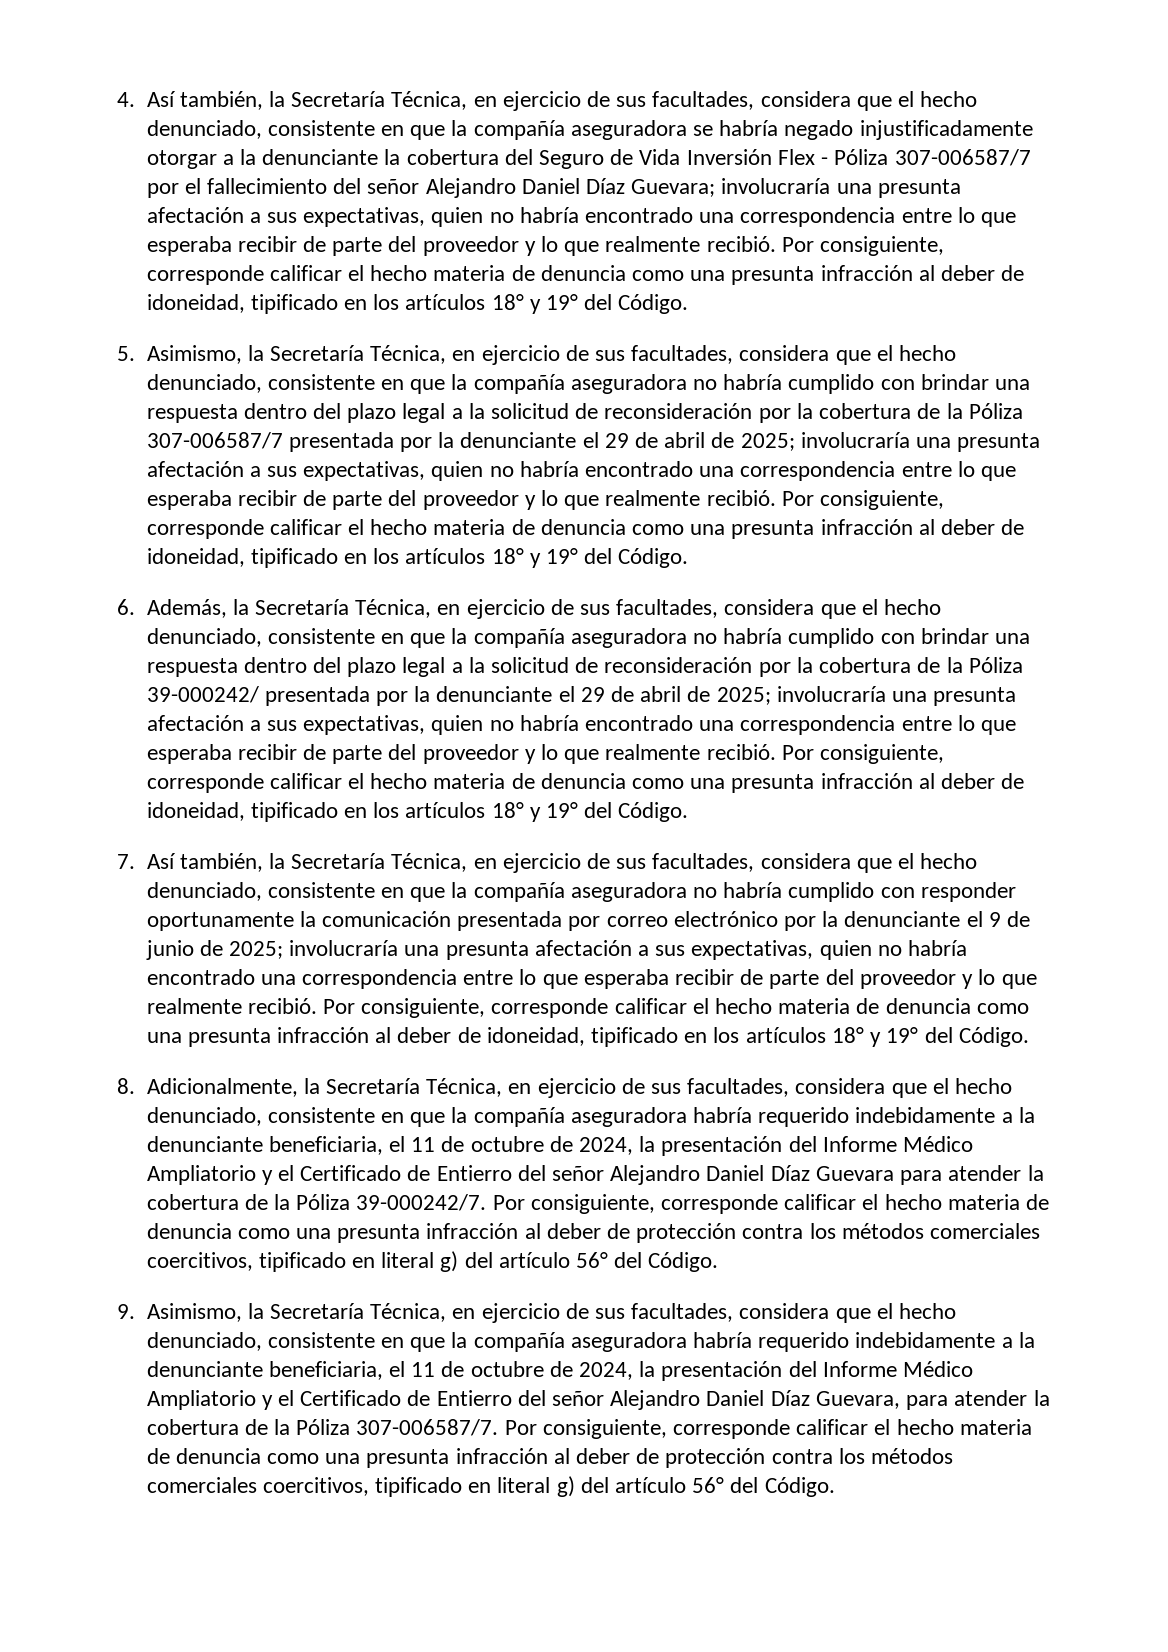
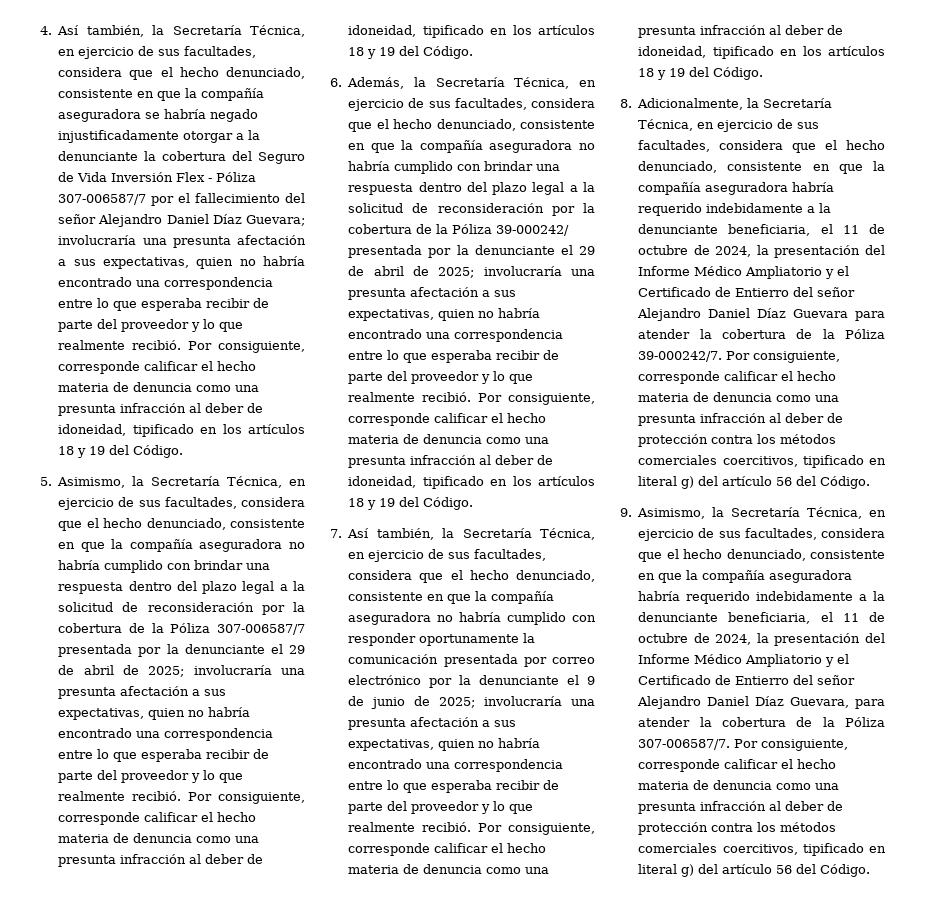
- 4. Así también, la Secretaría Técnica, en ejercicio de sus facultades, considera que el hecho denunciado, consistente en que la compañía aseguradora se habría negado injustificadamente otorgar a la denunciante la cobertura del Seguro de Vida Inversión Flex - Póliza 307-006587/7 por el fallecimiento del señor Alejandro Daniel Díaz Guevara; involucraría una presunta afectación a sus expectativas, quien no habría encontrado una correspondencia entre lo que esperaba recibir de parte del proveedor y lo que realmente recibió. Por consiguiente, corresponde calificar el hecho materia de denuncia como una presunta infracción al deber de idoneidad, tipificado en los artículos 18° y 19° del Código.
+ 4. Así también, la Secretaría Técnica, en ejercicio de sus facultades, considera que el hecho denunciado, consistente en que la compañía aseguradora se habría negado injustificadamente otorgar a la denunciante la cobertura del Seguro de Vida Inversión Flex - Póliza 307-006587/7 por el fallecimiento del señor Alejandro Daniel Díaz Guevara; involucraría una presunta afectación a sus expectativas, quien no habría encontrado una correspondencia entre lo que esperaba recibir de parte del proveedor y lo que realmente recibió. Por consiguiente, corresponde calificar el hecho materia de denuncia como una presunta infracción al deber de idoneidad, tipificado en los artículos 18 y 19 del Código.
- 5. Asimismo, la Secretaría Técnica, en ejercicio de sus facultades, considera que el hecho denunciado, consistente en que la compañía aseguradora no habría cumplido con brindar una respuesta dentro del plazo legal a la solicitud de reconsideración por la cobertura de la Póliza 307-006587/7 presentada por la denunciante el 29 de abril de 2025; involucraría una presunta afectación a sus expectativas, quien no habría encontrado una correspondencia entre lo que esperaba recibir de parte del proveedor y lo que realmente recibió. Por consiguiente, corresponde calificar el hecho materia de denuncia como una presunta infracción al deber de idoneidad, tipificado en los artículos 18° y 19° del Código.
+ 5. Asimismo, la Secretaría Técnica, en ejercicio de sus facultades, considera que el hecho denunciado, consistente en que la compañía aseguradora no habría cumplido con brindar una respuesta dentro del plazo legal a la solicitud de reconsideración por la cobertura de la Póliza 307-006587/7 presentada por la denunciante el 29 de abril de 2025; involucraría una presunta afectación a sus expectativas, quien no habría encontrado una correspondencia entre lo que esperaba recibir de parte del proveedor y lo que realmente recibió. Por consiguiente, corresponde calificar el hecho materia de denuncia como una presunta infracción al deber de idoneidad, tipificado en los artículos 18 y 19 del Código.
- 6. Además, la Secretaría Técnica, en ejercicio de sus facultades, considera que el hecho denunciado, consistente en que la compañía aseguradora no habría cumplido con brindar una respuesta dentro del plazo legal a la solicitud de reconsideración por la cobertura de la Póliza 39-000242/ presentada por la denunciante el 29 de abril de 2025; involucraría una presunta afectación a sus expectativas, quien no habría encontrado una correspondencia entre lo que esperaba recibir de parte del proveedor y lo que realmente recibió. Por consiguiente, corresponde calificar el hecho materia de denuncia como una presunta infracción al deber de idoneidad, tipificado en los artículos 18° y 19° del Código.
+ 6. Además, la Secretaría Técnica, en ejercicio de sus facultades, considera que el hecho denunciado, consistente en que la compañía aseguradora no habría cumplido con brindar una respuesta dentro del plazo legal a la solicitud de reconsideración por la cobertura de la Póliza 39-000242/ presentada por la denunciante el 29 de abril de 2025; involucraría una presunta afectación a sus expectativas, quien no habría encontrado una correspondencia entre lo que esperaba recibir de parte del proveedor y lo que realmente recibió. Por consiguiente, corresponde calificar el hecho materia de denuncia como una presunta infracción al deber de idoneidad, tipificado en los artículos 18 y 19 del Código.
- 7. Así también, la Secretaría Técnica, en ejercicio de sus facultades, considera que el hecho denunciado, consistente en que la compañía aseguradora no habría cumplido con responder oportunamente la comunicación presentada por correo electrónico por la denunciante el 9 de junio de 2025; involucraría una presunta afectación a sus expectativas, quien no habría encontrado una correspondencia entre lo que esperaba recibir de parte del proveedor y lo que realmente recibió. Por consiguiente, corresponde calificar el hecho materia de denuncia como una presunta infracción al deber de idoneidad, tipificado en los artículos 18° y 19° del Código.
+ 7. Así también, la Secretaría Técnica, en ejercicio de sus facultades, considera que el hecho denunciado, consistente en que la compañía aseguradora no habría cumplido con responder oportunamente la comunicación presentada por correo electrónico por la denunciante el 9 de junio de 2025; involucraría una presunta afectación a sus expectativas, quien no habría encontrado una correspondencia entre lo que esperaba recibir de parte del proveedor y lo que realmente recibió. Por consiguiente, corresponde calificar el hecho materia de denuncia como una presunta infracción al deber de idoneidad, tipificado en los artículos 18 y 19 del Código.
- 8. Adicionalmente, la Secretaría Técnica, en ejercicio de sus facultades, considera que el hecho denunciado, consistente en que la compañía aseguradora habría requerido indebidamente a la denunciante beneficiaria, el 11 de octubre de 2024, la presentación del Informe Médico Ampliatorio y el Certificado de Entierro del señor Alejandro Daniel Díaz Guevara para atender la cobertura de la Póliza 39-000242/7. Por consiguiente, corresponde calificar el hecho materia de denuncia como una presunta infracción al deber de protección contra los métodos comerciales coercitivos, tipificado en literal g) del artículo 56° del Código.
+ 8. Adicionalmente, la Secretaría Técnica, en ejercicio de sus facultades, considera que el hecho denunciado, consistente en que la compañía aseguradora habría requerido indebidamente a la denunciante beneficiaria, el 11 de octubre de 2024, la presentación del Informe Médico Ampliatorio y el Certificado de Entierro del señor Alejandro Daniel Díaz Guevara para atender la cobertura de la Póliza 39-000242/7. Por consiguiente, corresponde calificar el hecho materia de denuncia como una presunta infracción al deber de protección contra los métodos comerciales coercitivos, tipificado en literal g) del artículo 56 del Código.
- 9. Asimismo, la Secretaría Técnica, en ejercicio de sus facultades, considera que el hecho denunciado, consistente en que la compañía aseguradora habría requerido indebidamente a la denunciante beneficiaria, el 11 de octubre de 2024, la presentación del Informe Médico Ampliatorio y el Certificado de Entierro del señor Alejandro Daniel Díaz Guevara, para atender la cobertura de la Póliza 307-006587/7. Por consiguiente, corresponde calificar el hecho materia de denuncia como una presunta infracción al deber de protección contra los métodos comerciales coercitivos, tipificado en literal g) del artículo 56° del Código.
+ 9. Asimismo, la Secretaría Técnica, en ejercicio de sus facultades, considera que el hecho denunciado, consistente en que la compañía aseguradora habría requerido indebidamente a la denunciante beneficiaria, el 11 de octubre de 2024, la presentación del Informe Médico Ampliatorio y el Certificado de Entierro del señor Alejandro Daniel Díaz Guevara, para atender la cobertura de la Póliza 307-006587/7. Por consiguiente, corresponde calificar el hecho materia de denuncia como una presunta infracción al deber de protección contra los métodos comerciales coercitivos, tipificado en literal g) del artículo 56 del Código.

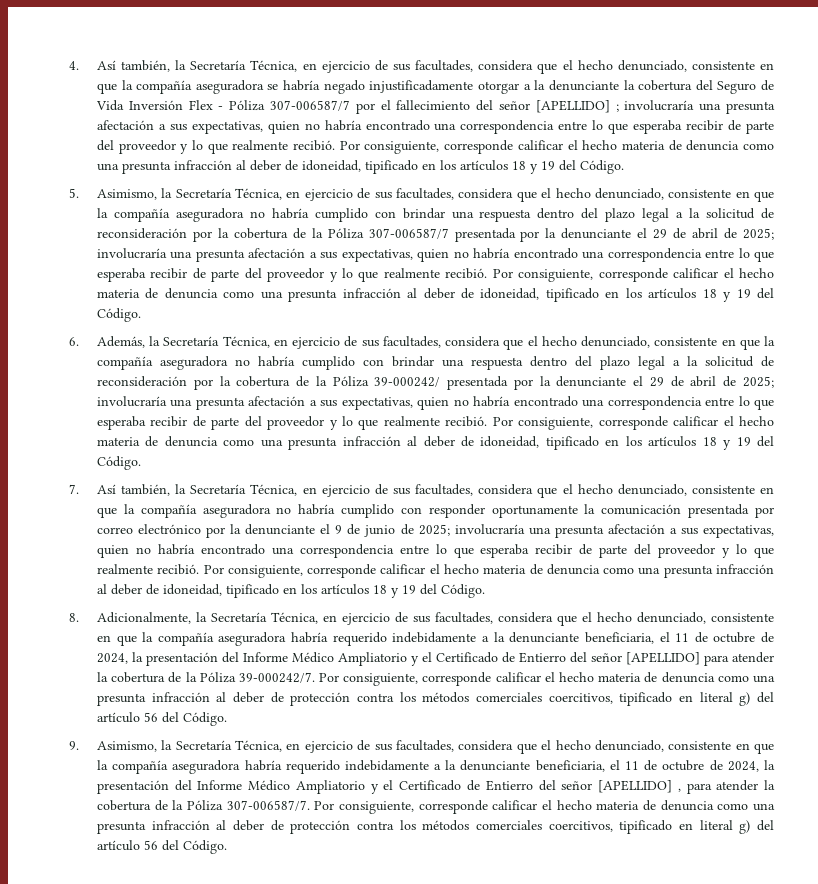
- 4. Así también, la Secretaría Técnica, en ejercicio de sus facultades, considera que el hecho denunciado, consistente en que la compañía aseguradora se habría negado injustificadamente otorgar a la denunciante la cobertura del Seguro de Vida Inversión Flex - Póliza 307-006587/7 por el fallecimiento del señor Alejandro Daniel Díaz Guevara;
+ 4. Así también, la Secretaría Técnica, en ejercicio de sus facultades, considera que el hecho denunciado, consistente en que la compañía aseguradora se habría negado injustificadamente otorgar a la denunciante la cobertura del Seguro de Vida Inversión Flex - Póliza 307-006587/7 por el fallecimiento del señor [APELLIDO] ;
- 8. Adicionalmente, la Secretaría Técnica, en ejercicio de sus facultades, considera que el hecho denunciado, consistente en que la compañía aseguradora habría requerido indebidamente a la denunciante beneficiaria, el 11 de octubre de 2024, la presentación del Informe Médico Ampliatorio y el Certificado de Entierro del señor Alejandro Daniel Díaz Guevara para atender la cobertura de la Póliza 39-000242/7.
+ 8. Adicionalmente, la Secretaría Técnica, en ejercicio de sus facultades, considera que el hecho denunciado, consistente en que la compañía aseguradora habría requerido indebidamente a la denunciante beneficiaria, el 11 de octubre de 2024, la presentación del Informe Médico Ampliatorio y el Certificado de Entierro del señor [APELLIDO] para atender la cobertura de la Póliza 39-000242/7.
- 9. Asimismo, la Secretaría Técnica, en ejercicio de sus facultades, considera que el hecho denunciado, consistente en que la compañía aseguradora habría requerido indebidamente a la denunciante beneficiaria, el 11 de octubre de 2024, la presentación del Informe Médico Ampliatorio y el Certificado de Entierro del señor Alejandro Daniel Díaz Guevara, para atender la cobertura de la Póliza 307-006587/7.
+ 9. Asimismo, la Secretaría Técnica, en ejercicio de sus facultades, considera que el hecho denunciado, consistente en que la compañía aseguradora habría requerido indebidamente a la denunciante beneficiaria, el 11 de octubre de 2024, la presentación del Informe Médico Ampliatorio y el Certificado de Entierro del señor [APELLIDO] , para atender la cobertura de la Póliza 307-006587/7.

